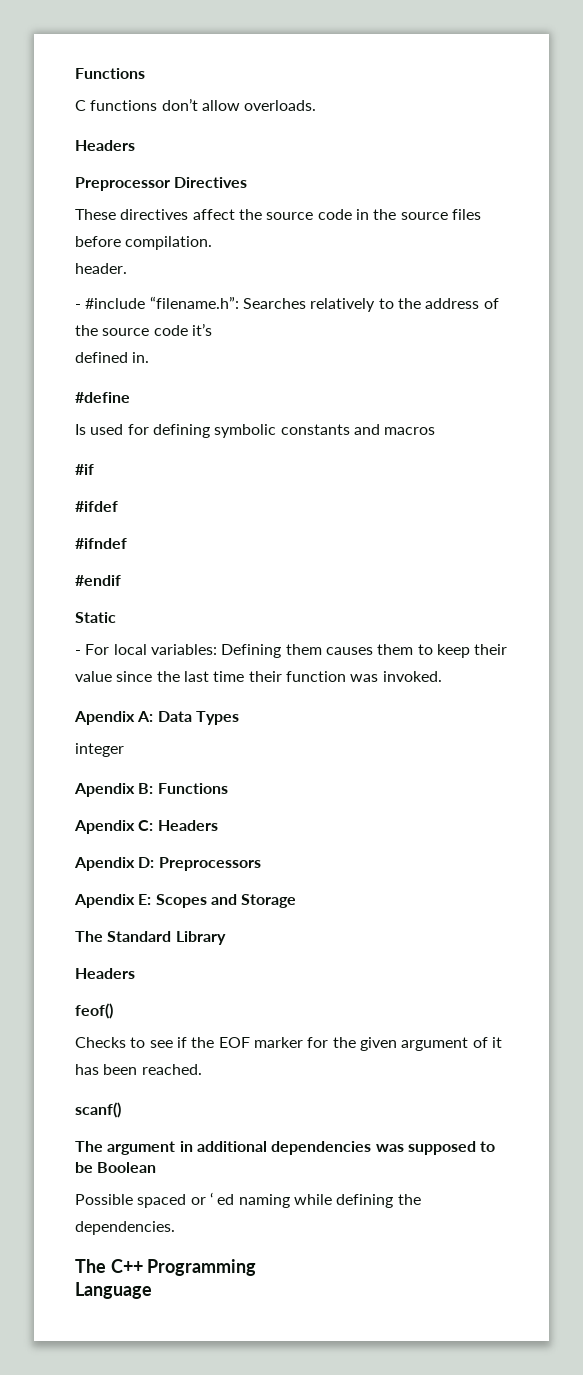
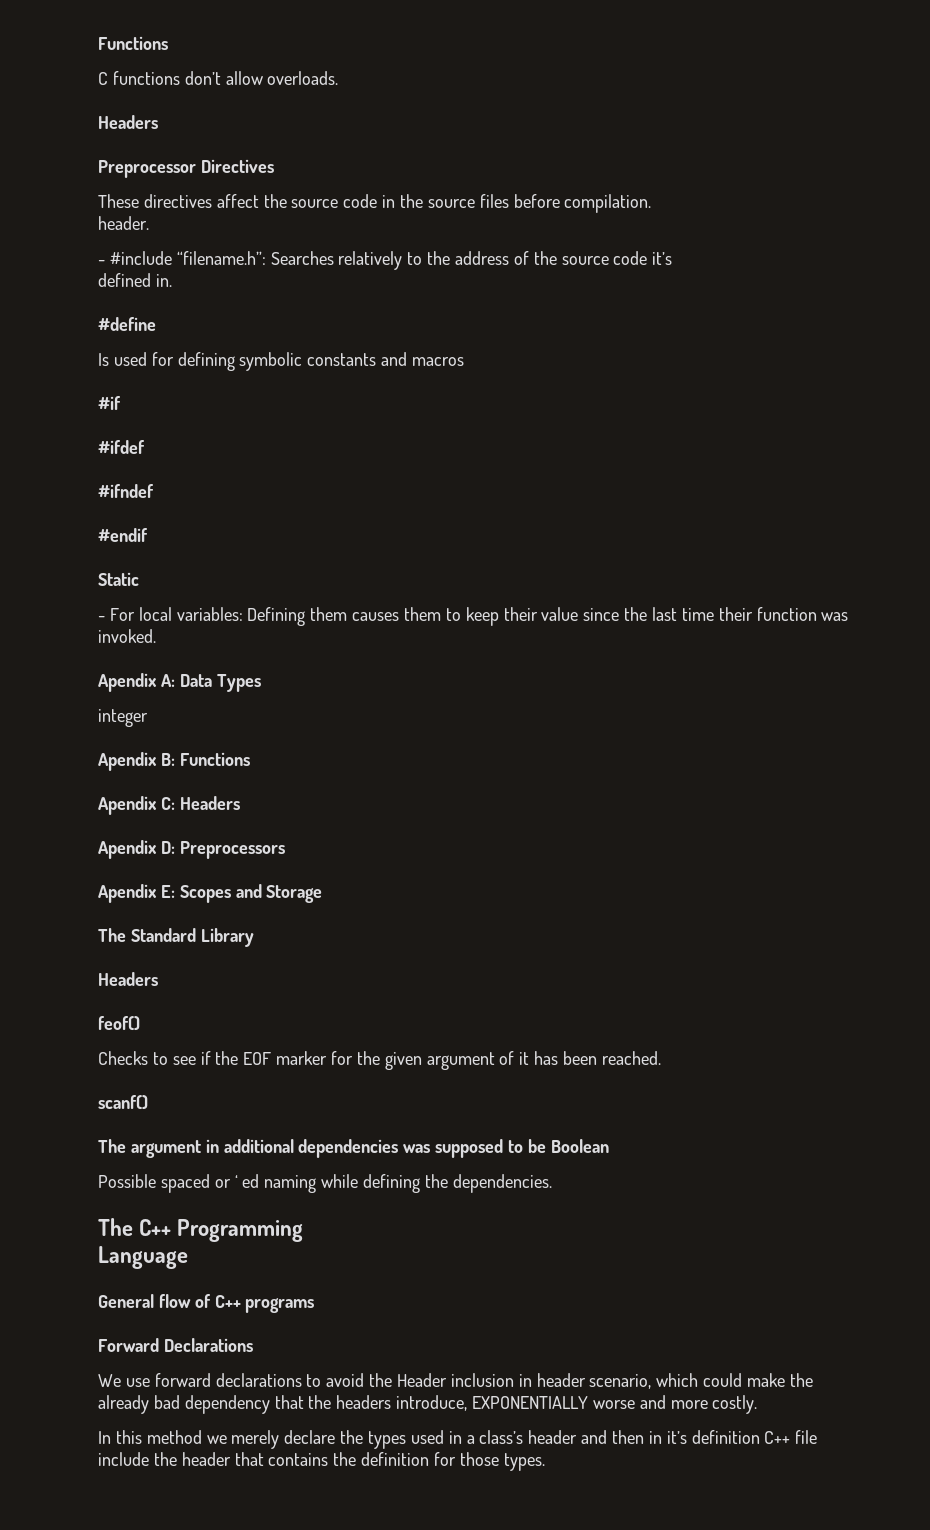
+ General flow of C++ programs
+ Forward Declarations
+ We use forward declarations to avoid the Header inclusion in header scenario, which could make the already bad dependency that the headers introduce, EXPONENTIALLY worse and more costly.
+ In this method we merely declare the types used in a class’s header and then in it’s definition C++ file include the header that contains the definition for those types.

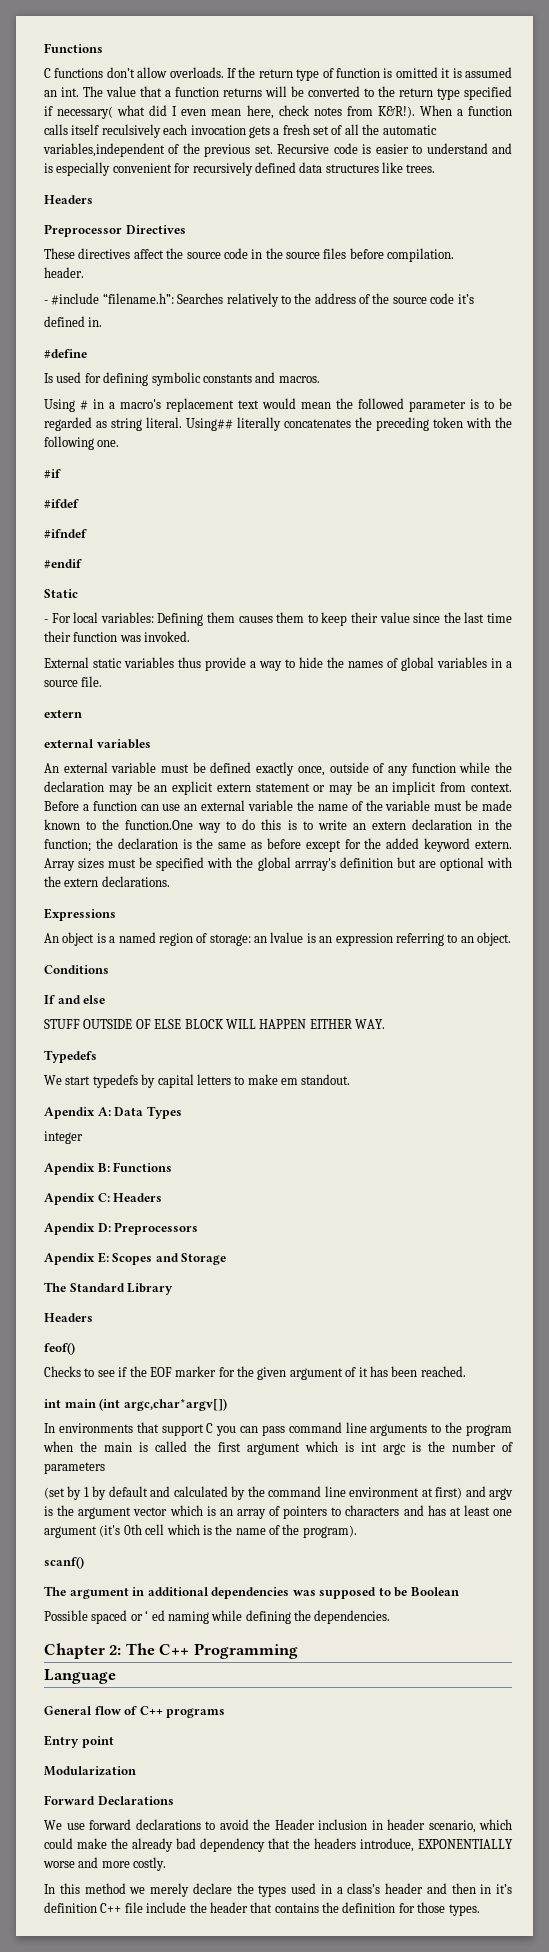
+ If the return type of function is omitted it is assumed an int. The value that a function returns will be converted to the return type specified if necessary( what did I even mean here, check notes from K&R!). When a function calls itself reculsively each invocation gets a fresh set of all the automatic variables,independent of the previous set. Recursive code is easier to understand and is especially convenient for recursively defined data structures like trees.
- Is used for defining symbolic constants and macros
+ Is used for defining symbolic constants and macros.
+ Using # in a macro's replacement text would mean the followed parameter is to be regarded as string literal. Using## literally concatenates the preceding token with the following one.
+ External static variables thus provide a way to hide the names of global variables in a source file.
+ extern
+ external variables
+ An external variable must be defined exactly once, outside of any function while the declaration may be an explicit extern statement or may be an implicit from context. Before a function can use an external variable the name of the variable must be made known to the function.One way to do this is to write an extern declaration in the function; the declaration is the same as before except for the added keyword extern. Array sizes must be specified with the global arrray's definition but are optional with the extern declarations.
+ Expressions
+ An object is a named region of storage: an lvalue is an expression referring to an object.
+ Conditions
+ If and else
+ STUFF OUTSIDE OF ELSE BLOCK WILL HAPPEN EITHER WAY.
+ Typedefs
+ We start typedefs by capital letters to make em standout.
+ int main (int argc,char*argv[])
+ In environments that support C you can pass command line arguments to the program when the main is called the first argument which is int argc is the number of parameters
+ (set by 1 by default and calculated by the command line environment at first) and argv is the argument vector which is an array of pointers to characters and has at least one argument (it's 0th cell which is the name of the program).
- The C++ Programming
+ Chapter 2: The C++ Programming
+ Entry point
+ Modularization

